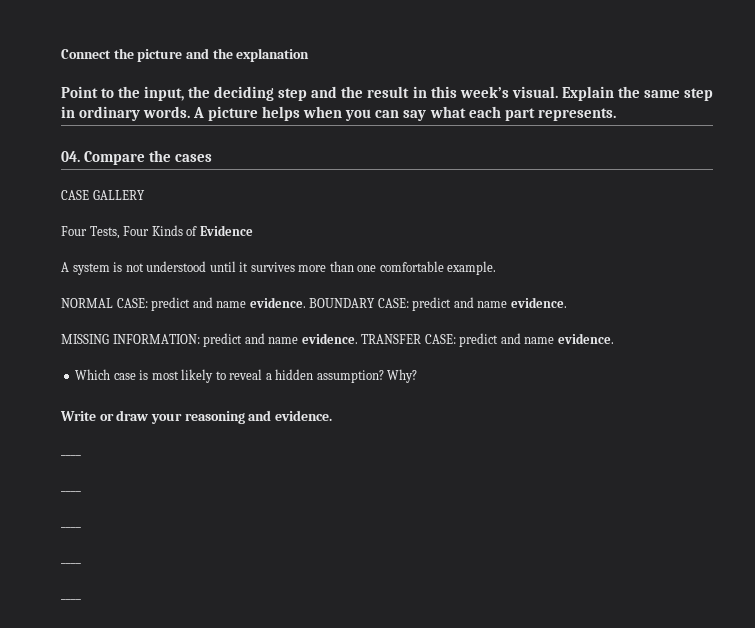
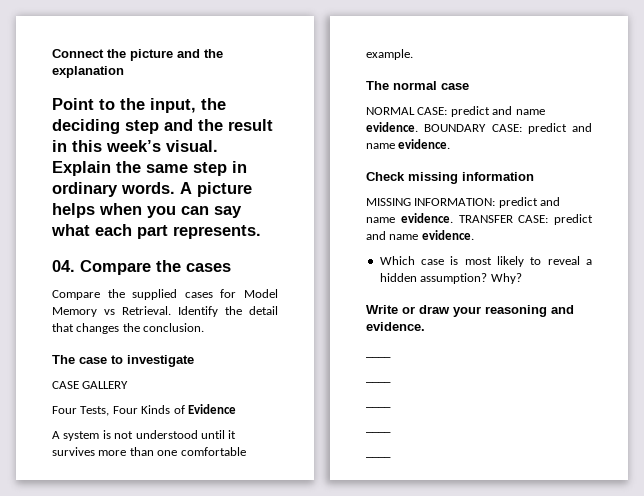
+ Compare the supplied cases for Model Memory vs Retrieval. Identify the detail that changes the conclusion.
+ The case to investigate
+ The normal case
+ Check missing information

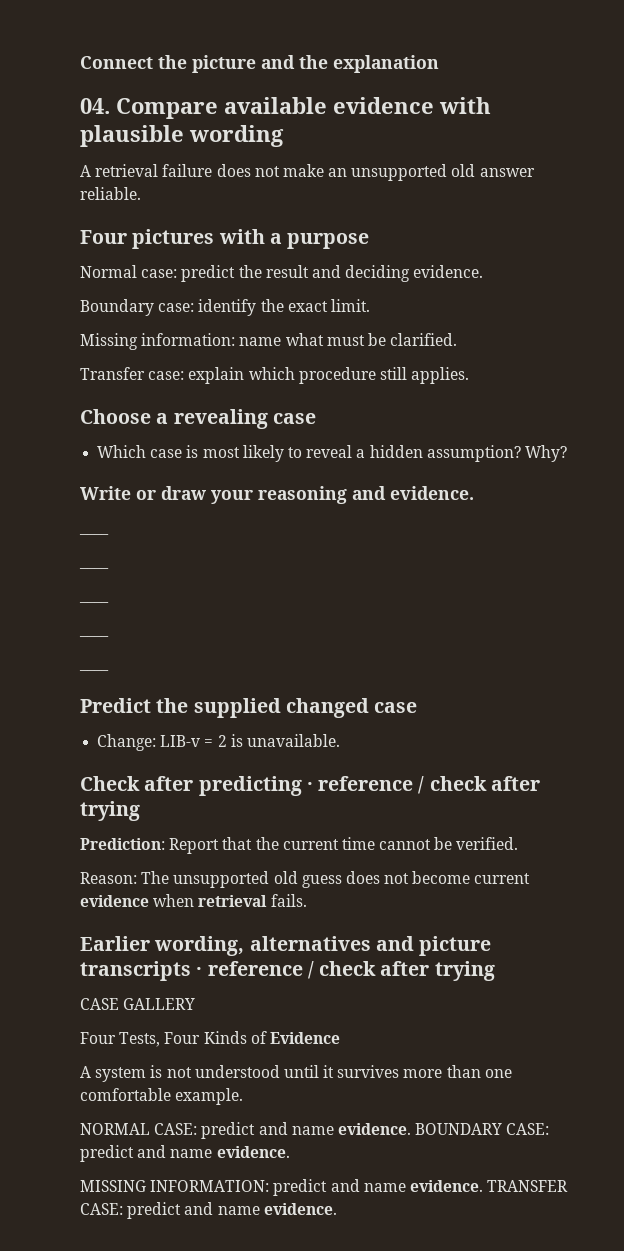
- Point to the input, the deciding step and the result in this week’s visual. Explain the same step in ordinary words. A picture helps when you can say what each part represents.
- 04. Compare the cases
- Compare the supplied cases for Model Memory vs Retrieval. Identify the detail that changes the conclusion.
- The case to investigate
- CASE GALLERY
- Four Tests, Four Kinds of Evidence
- A system is not understood until it survives more than one comfortable example.
- The normal case
- NORMAL CASE: predict and name evidence. BOUNDARY CASE: predict and name evidence.
- Check missing information
- MISSING INFORMATION: predict and name evidence. TRANSFER CASE: predict and name evidence.
+ 04. Compare available evidence with plausible wording
+ A retrieval failure does not make an unsupported old answer reliable.
+ Four pictures with a purpose
+ Normal case: predict the result and deciding evidence.
+ Boundary case: identify the exact limit.
+ Missing information: name what must be clarified.
+ Transfer case: explain which procedure still applies.
+ Choose a revealing case
+ Predict the supplied changed case
+ Change: LIB-v = 2 is unavailable.
+ Check after predicting · reference / check after trying
+ Prediction: Report that the current time cannot be verified.
+ Reason: The unsupported old guess does not become current evidence when retrieval fails.
+ Earlier wording, alternatives and picture transcripts · reference / check after trying
+ CASE GALLERY
+ Four Tests, Four Kinds of Evidence
+ A system is not understood until it survives more than one comfortable example.
+ NORMAL CASE: predict and name evidence. BOUNDARY CASE: predict and name evidence.
+ MISSING INFORMATION: predict and name evidence. TRANSFER CASE: predict and name evidence.

